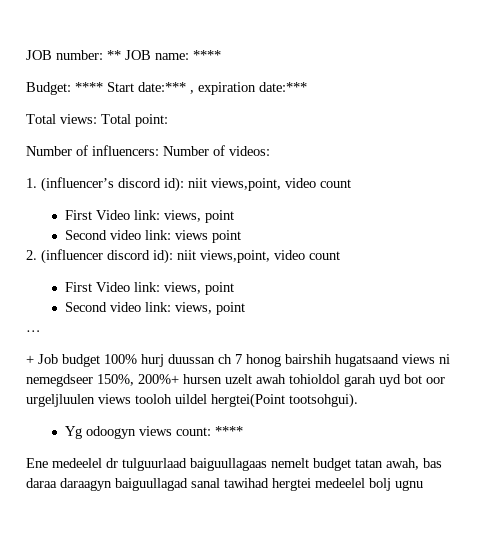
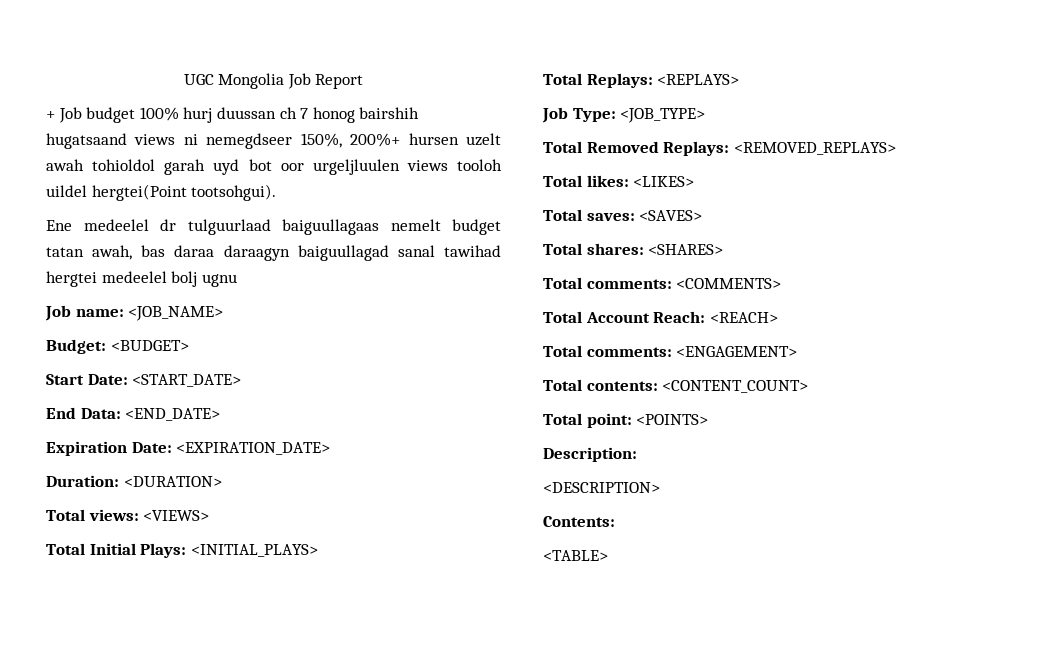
- JOB number: ** JOB name: ****
- Budget: **** Start date:*** , expiration date:***
- Total views: Total point:
- Number of influencers: Number of videos:
- 1. (influencer’s discord id): niit views,point, video count
- First Video link: views, point
- Second video link: views point
- 2. (influencer discord id): niit views,point, video count
- First Video link: views, point
- Second video link: views, point
- …
+ UGC Mongolia Job Report
- Yg odoogyn views count: ****
+ Job name: <JOB_NAME>
+ Budget: <BUDGET>
+ Start Date: <START_DATE>
+ End Data: <END_DATE>
+ Expiration Date: <EXPIRATION_DATE>
+ Duration: <DURATION>
+ Total views: <VIEWS>
+ Total Initial Plays: <INITIAL_PLAYS>
+ Total Replays: <REPLAYS>
+ Job Type: <JOB_TYPE>
+ Total Removed Replays: <REMOVED_REPLAYS>
+ Total likes: <LIKES>
+ Total saves: <SAVES>
+ Total shares: <SHARES>
+ Total comments: <COMMENTS>
+ Total Account Reach: <REACH>
+ Total comments: <ENGAGEMENT>
+ Total contents: <CONTENT_COUNT>
+ Total point: <POINTS>
+ Description:
+ <DESCRIPTION>
+ Contents:
+ <TABLE>

